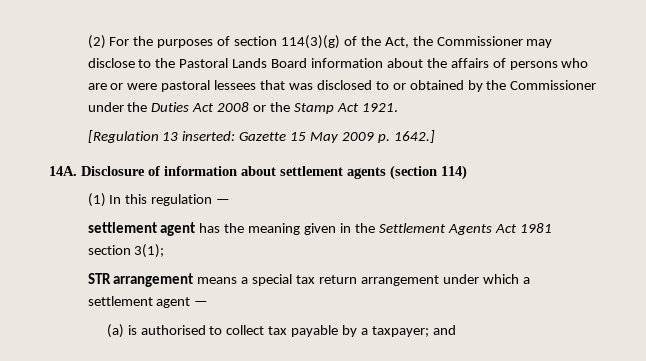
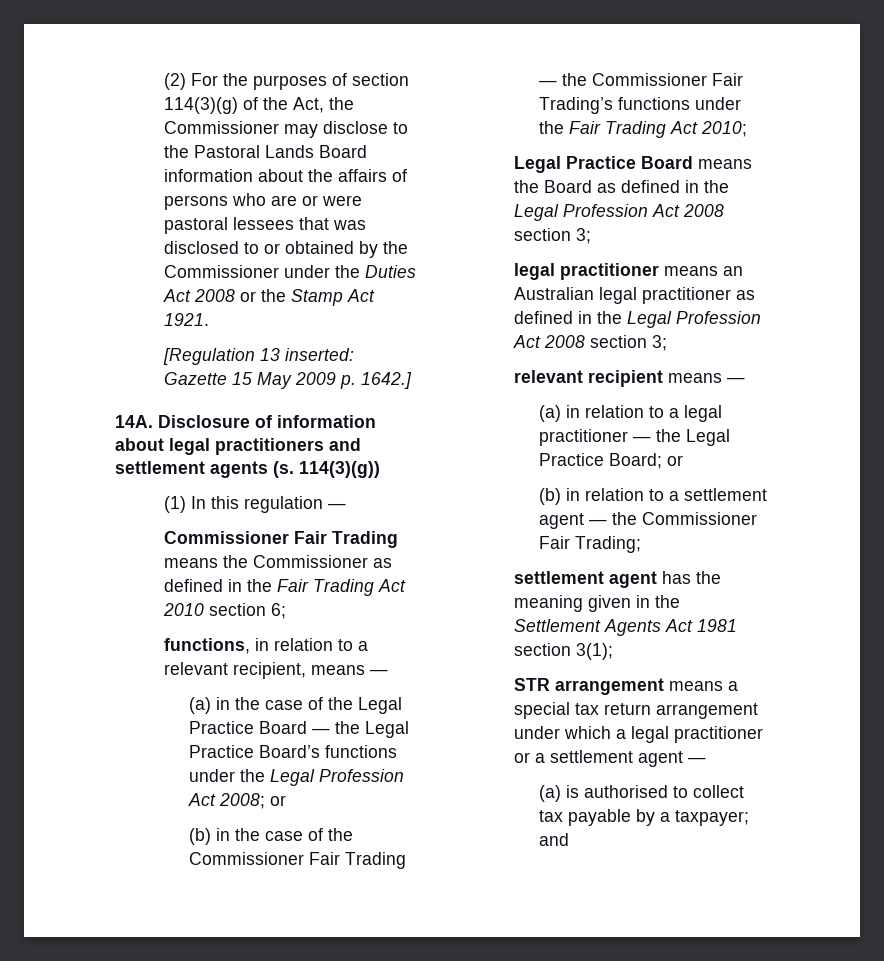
- Disclosure of information about settlement agents (section 114)
+ Disclosure of information about legal practitioners and settlement agents (s. 114(3)(g))
+ Commissioner Fair Trading means the Commissioner as defined in the Fair Trading Act 2010 section 6;
+ functions, in relation to a relevant recipient, means —
+ (a) in the case of the Legal Practice Board — the Legal Practice Board’s functions under the Legal Profession Act 2008; or
+ (b) in the case of the Commissioner Fair Trading — the Commissioner Fair Trading’s functions under the Fair Trading Act 2010;
+ Legal Practice Board means the Board as defined in the Legal Profession Act 2008 section 3;
+ legal practitioner means an Australian legal practitioner as defined in the Legal Profession Act 2008 section 3;
+ relevant recipient means —
+ (a) in relation to a legal practitioner — the Legal Practice Board; or
+ (b) in relation to a settlement agent — the Commissioner Fair Trading;
- STR arrangement means a special tax return arrangement under which a settlement agent —
+ STR arrangement means a special tax return arrangement under which a legal practitioner or a settlement agent —

